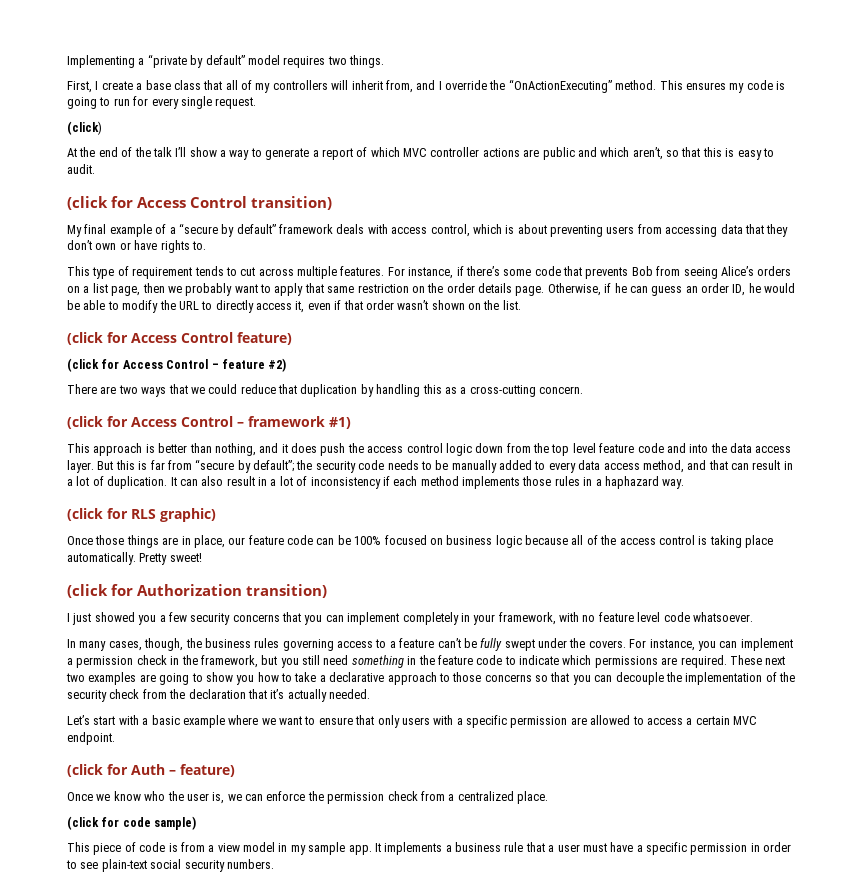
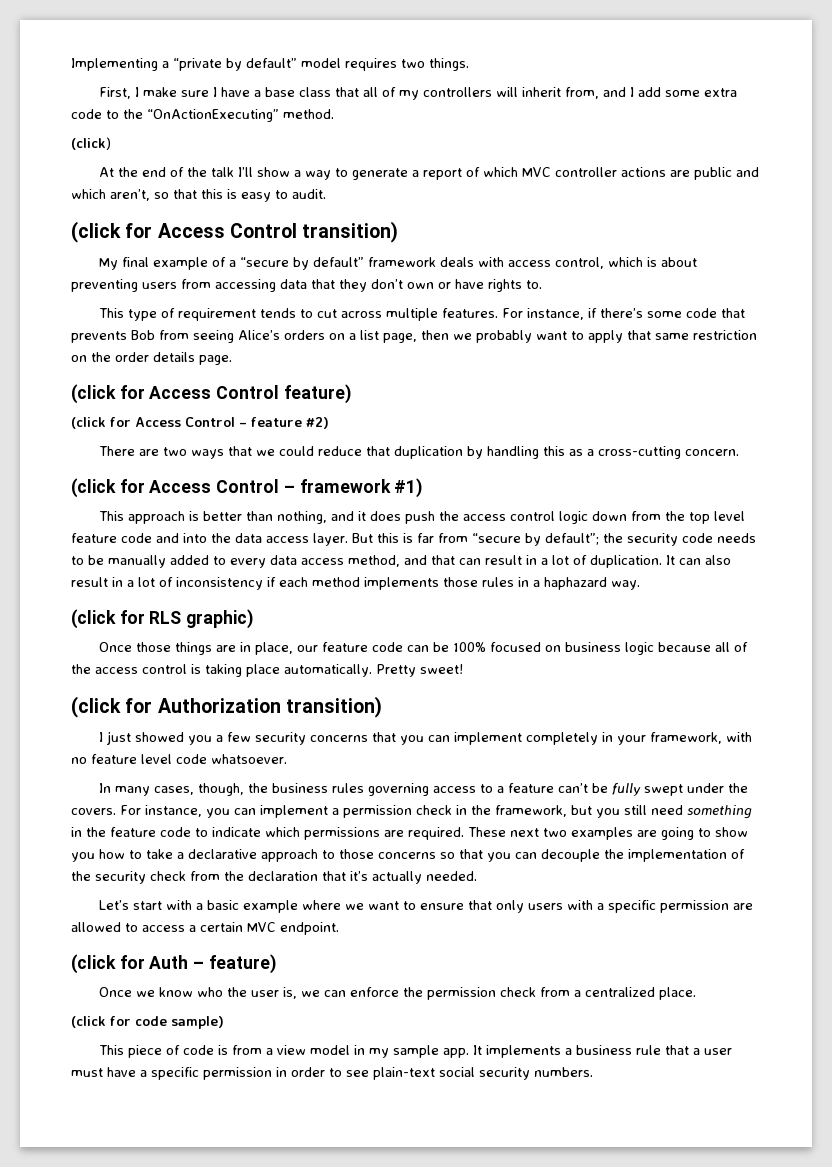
- First, I create a base class that all of my controllers will inherit from, and I override the “OnActionExecuting” method. This ensures my code is going to run for every single request.
+ First, I make sure I have a base class that all of my controllers will inherit from, and I add some extra code to the “OnActionExecuting” method.
- Otherwise, if he can guess an order ID, he would be able to modify the URL to directly access it, even if that order wasn’t shown on the list.

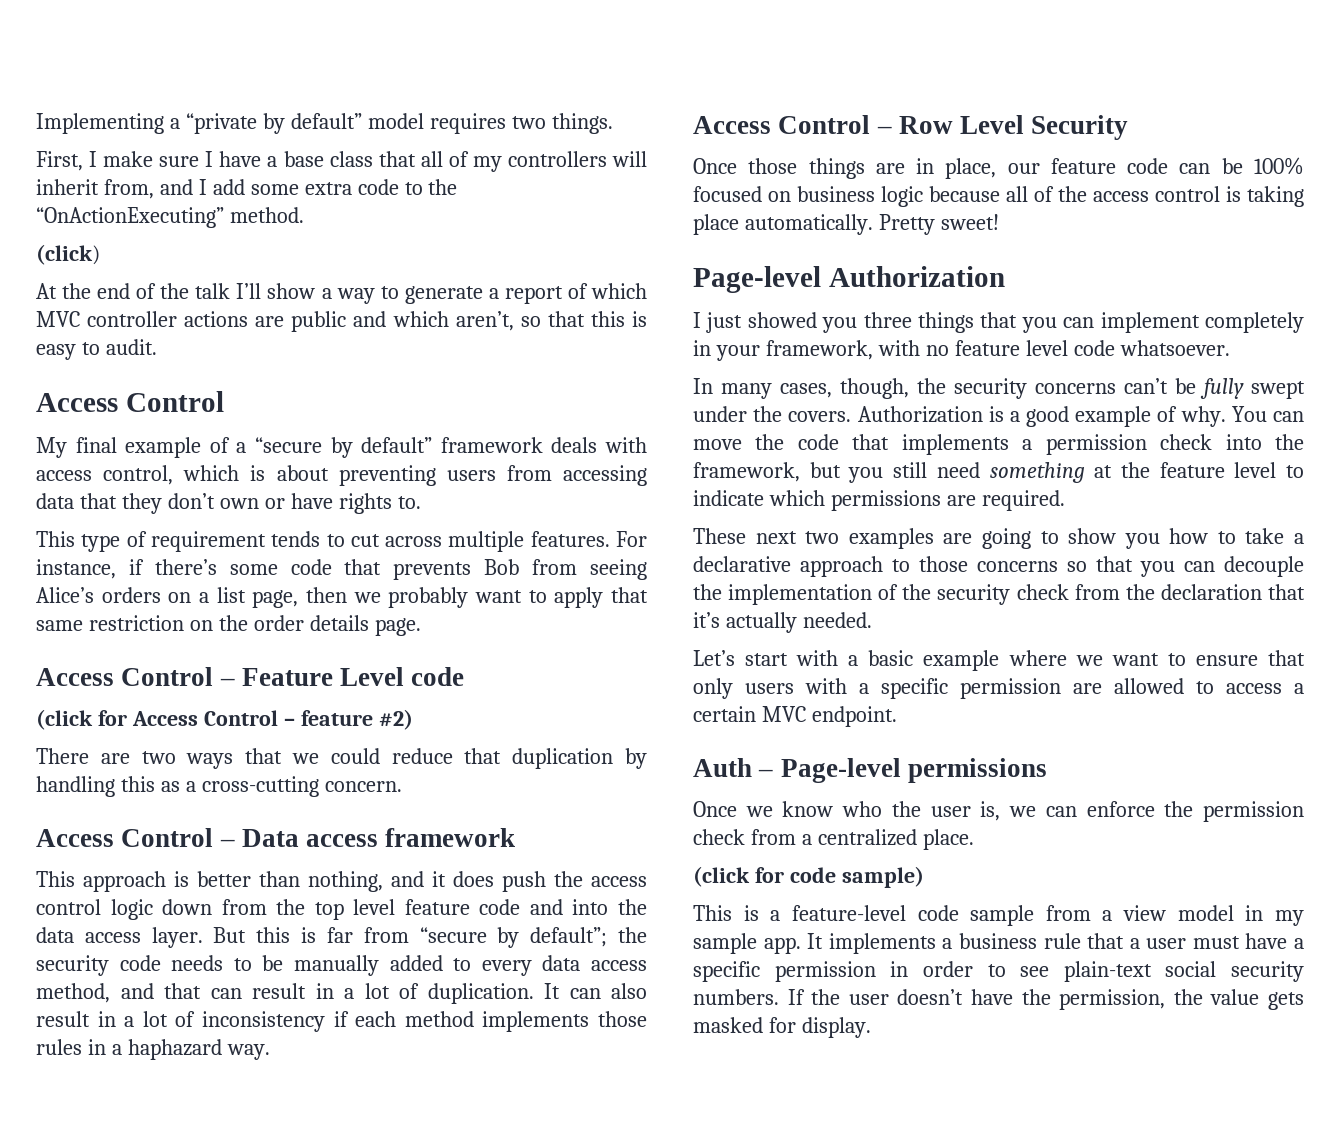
  At the end of the talk I’ll show a way to generate a report of which MVC controller actions are public and which aren’t, so that this is easy to audit.
- (click for Access Control transition)
+ Access Control
- (click for Access Control feature)
+ Access Control – Feature Level code
- (click for Access Control – framework #1)
+ Access Control – Data access framework
- (click for RLS graphic)
+ Access Control – Row Level Security
- (click for Authorization transition)
+ Page-level Authorization
- I just showed you a few security concerns that you can implement completely in your framework, with no feature level code whatsoever.
+ I just showed you three things that you can implement completely in your framework, with no feature level code whatsoever.
- In many cases, though, the business rules governing access to a feature can’t be fully swept under the covers.
+ In many cases, though, the security concerns can’t be fully swept under the covers.
- For instance, you can implement a permission check in the framework, but you still need something in the feature code to indicate which permissions are required. These next two examples are going to show you how to take a declarative approach to those concerns so that you can decouple the implementation of the security check from the declaration that it’s actually needed.
+ Authorization is a good example of why. You can move the code that implements a permission check into the framework, but you still need something at the feature level to indicate which permissions are required.
+ These next two examples are going to show you how to take a declarative approach to those concerns so that you can decouple the implementation of the security check from the declaration that it’s actually needed.
- (click for Auth – feature)
+ Auth – Page-level permissions
- This piece of code is from a view model in my sample app.
+ This is a feature-level code sample from a view model in my sample app.
+ If the user doesn’t have the permission, the value gets masked for display.

